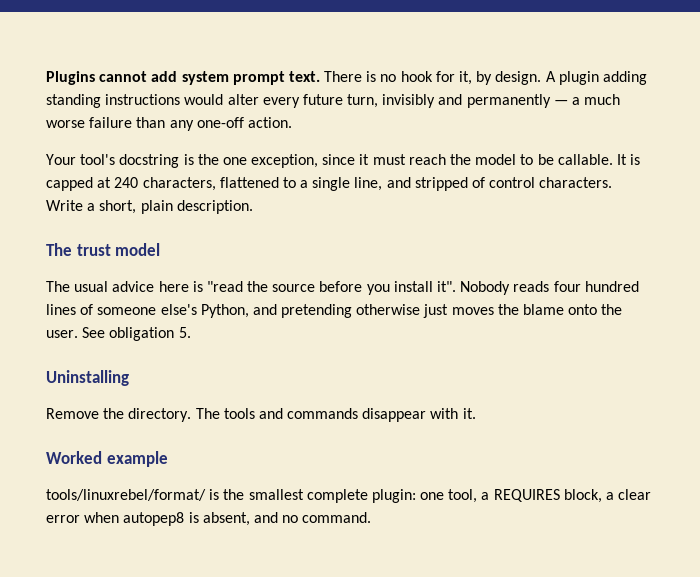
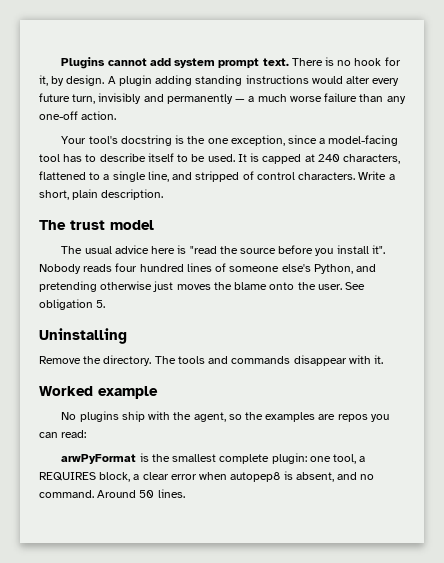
- Your tool's docstring is the one exception, since it must reach the model to be callable.
+ Your tool's docstring is the one exception, since a model-facing tool has to describe itself to be used.
- tools/linuxrebel/format/ is the smallest complete plugin: one tool, a REQUIRES block, a clear error when autopep8 is absent, and no command.
+ No plugins ship with the agent, so the examples are repos you can read:
+ arwPyFormat is the smallest complete plugin: one tool, a REQUIRES block, a clear error when autopep8 is absent, and no command.
+ Around 50 lines.

